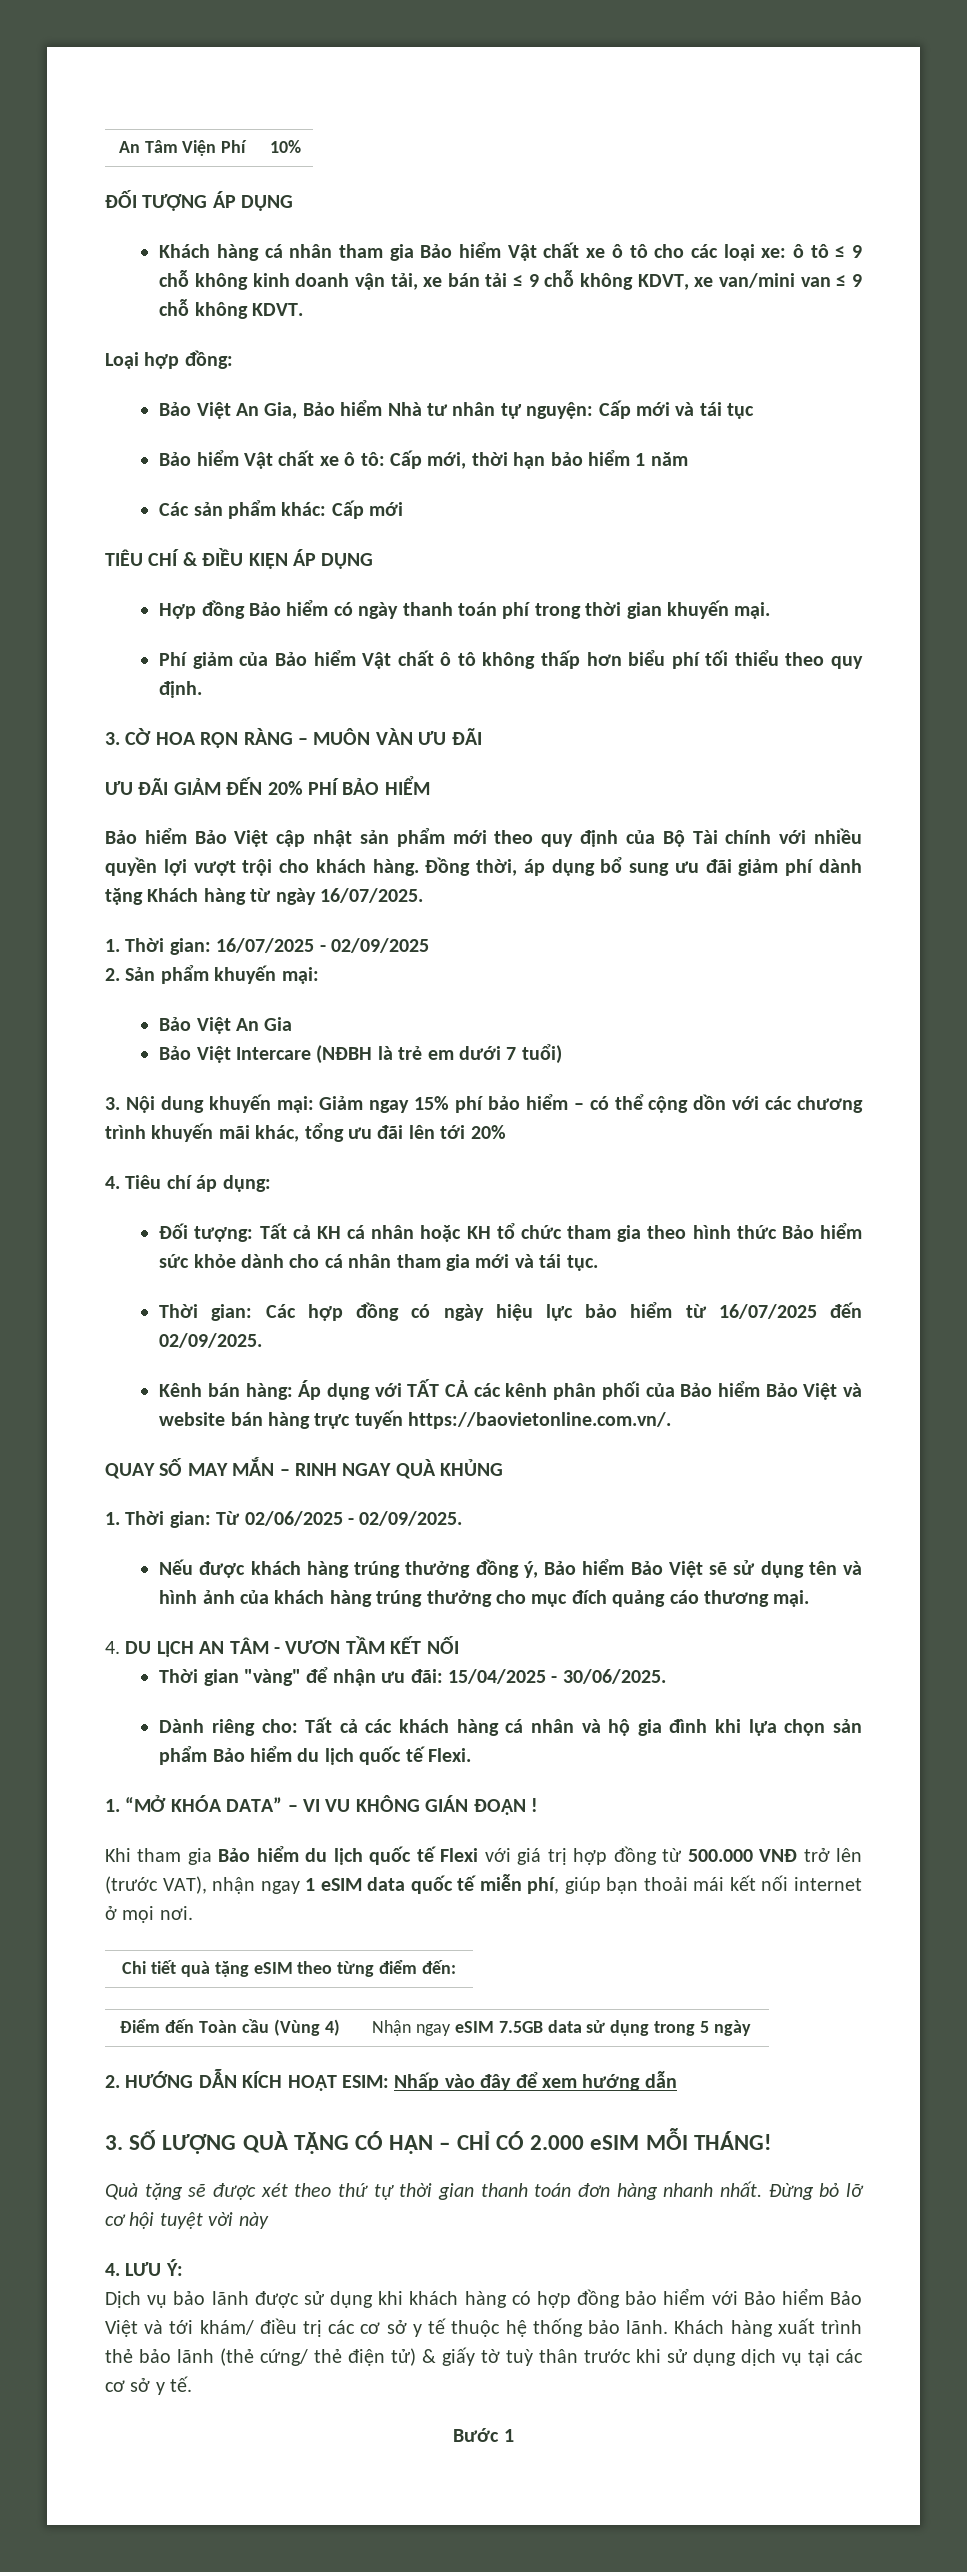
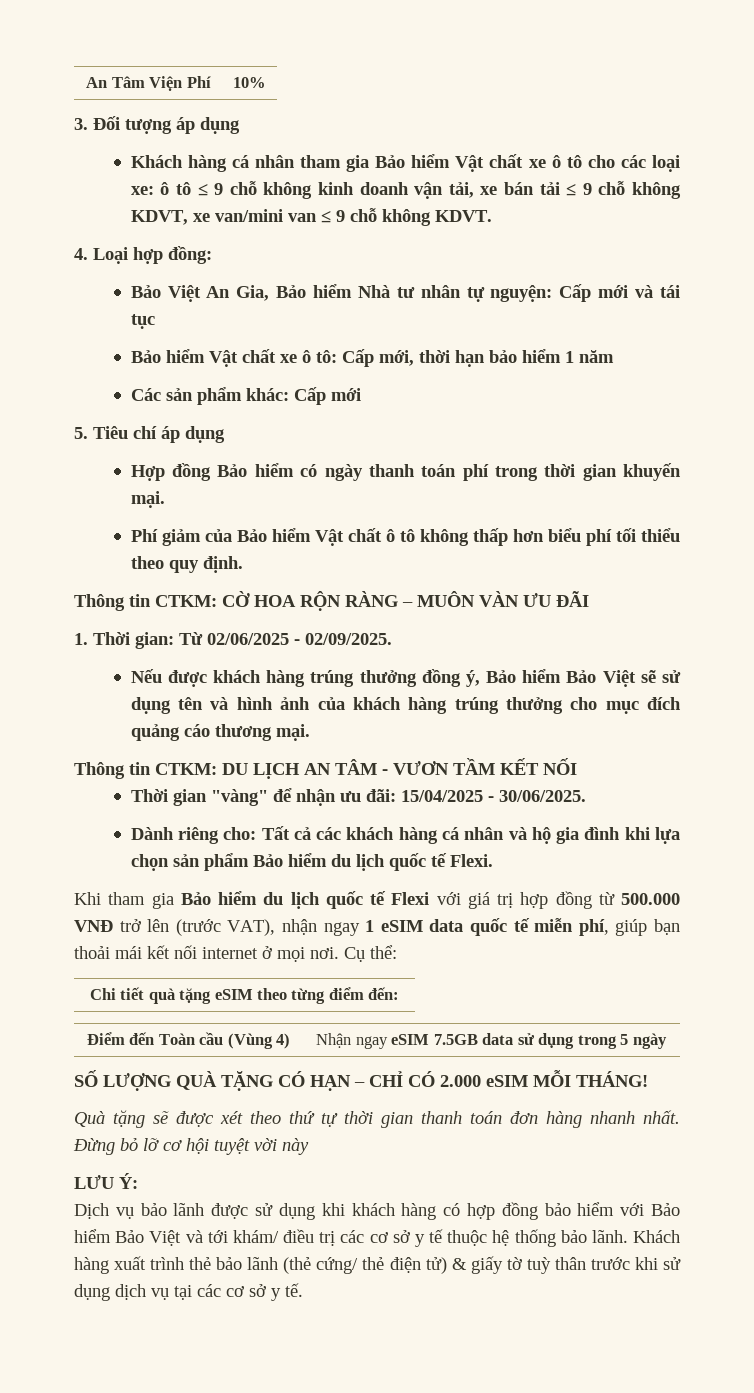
- ĐỐI TƯỢNG ÁP DỤNG
+ 3. Đối tượng áp dụng
- Loại hợp đồng:
+ 4. Loại hợp đồng:
- TIÊU CHÍ & ĐIỀU KIỆN ÁP DỤNG
+ 5. Tiêu chí áp dụng
- 3. CỜ HOA RỘN RÀNG – MUÔN VÀN ƯU ĐÃI
+ Thông tin CTKM: CỜ HOA RỘN RÀNG – MUÔN VÀN ƯU ĐÃI
- ƯU ĐÃI GIẢM ĐẾN 20% PHÍ BẢO HIỂM
- Bảo hiểm Bảo Việt cập nhật sản phẩm mới theo quy định của Bộ Tài chính với nhiều quyền lợi vượt trội cho khách hàng. Đồng thời, áp dụng bổ sung ưu đãi giảm phí dành tặng Khách hàng từ ngày 16/07/2025.
- 1. Thời gian: 16/07/2025 - 02/09/2025
- 2. Sản phẩm khuyến mại:
- Bảo Việt An Gia
- Bảo Việt Intercare (NĐBH là trẻ em dưới 7 tuổi)
- 3. Nội dung khuyến mại: Giảm ngay 15% phí bảo hiểm – có thể cộng dồn với các chương trình khuyến mãi khác, tổng ưu đãi lên tới 20%
- 4. Tiêu chí áp dụng:
- Đối tượng: Tất cả KH cá nhân hoặc KH tổ chức tham gia theo hình thức Bảo hiểm sức khỏe dành cho cá nhân tham gia mới và tái tục.
- Thời gian: Các hợp đồng có ngày hiệu lực bảo hiểm từ 16/07/2025 đến 02/09/2025.
- Kênh bán hàng: Áp dụng với TẤT CẢ các kênh phân phối của Bảo hiểm Bảo Việt và website bán hàng trực tuyến https://baovietonline.com.vn/.
- QUAY SỐ MAY MẮN – RINH NGAY QUÀ KHỦNG
- 4. DU LỊCH AN TÂM - VƯƠN TẦM KẾT NỐI
+ Thông tin CTKM: DU LỊCH AN TÂM - VƯƠN TẦM KẾT NỐI
- 1. “MỞ KHÓA DATA” – VI VU KHÔNG GIÁN ĐOẠN !
+ Cụ thể:
- 2. HƯỚNG DẪN KÍCH HOẠT ESIM: Nhấp vào đây để xem hướng dẫn
- 3. SỐ LƯỢNG QUÀ TẶNG CÓ HẠN – CHỈ CÓ 2.000 eSIM MỖI THÁNG!
+ SỐ LƯỢNG QUÀ TẶNG CÓ HẠN – CHỈ CÓ 2.000 eSIM MỖI THÁNG!
- 4. LƯU Ý:
+ LƯU Ý:
- Bước 1

